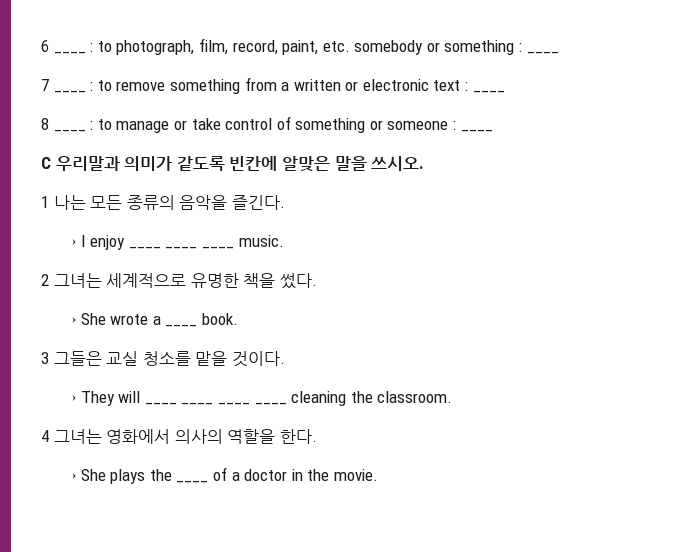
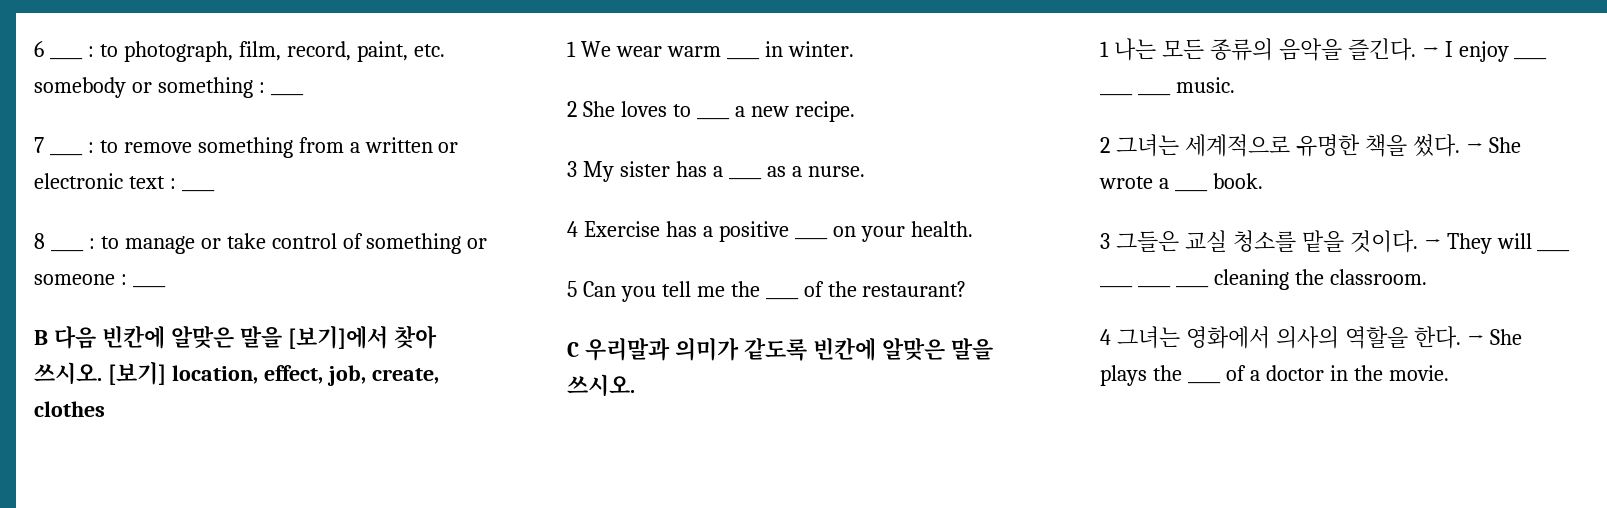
+ B 다음 빈칸에 알맞은 말을 [보기]에서 찾아 쓰시오. [보기] location, effect, job, create, clothes
+ 1 We wear warm ____ in winter.
+ 2 She loves to ____ a new recipe.
+ 3 My sister has a ____ as a nurse.
+ 4 Exercise has a positive ____ on your health.
+ 5 Can you tell me the ____ of the restaurant?
- 1 나는 모든 종류의 음악을 즐긴다.
- → I enjoy ____ ____ ____ music.
+ 1 나는 모든 종류의 음악을 즐긴다. → I enjoy ____ ____ ____ music.
- 2 그녀는 세계적으로 유명한 책을 썼다.
- → She wrote a ____ book.
+ 2 그녀는 세계적으로 유명한 책을 썼다. → She wrote a ____ book.
- 3 그들은 교실 청소를 맡을 것이다.
- → They will ____ ____ ____ ____ cleaning the classroom.
+ 3 그들은 교실 청소를 맡을 것이다. → They will ____ ____ ____ ____ cleaning the classroom.
- 4 그녀는 영화에서 의사의 역할을 한다.
- → She plays the ____ of a doctor in the movie.
+ 4 그녀는 영화에서 의사의 역할을 한다. → She plays the ____ of a doctor in the movie.

